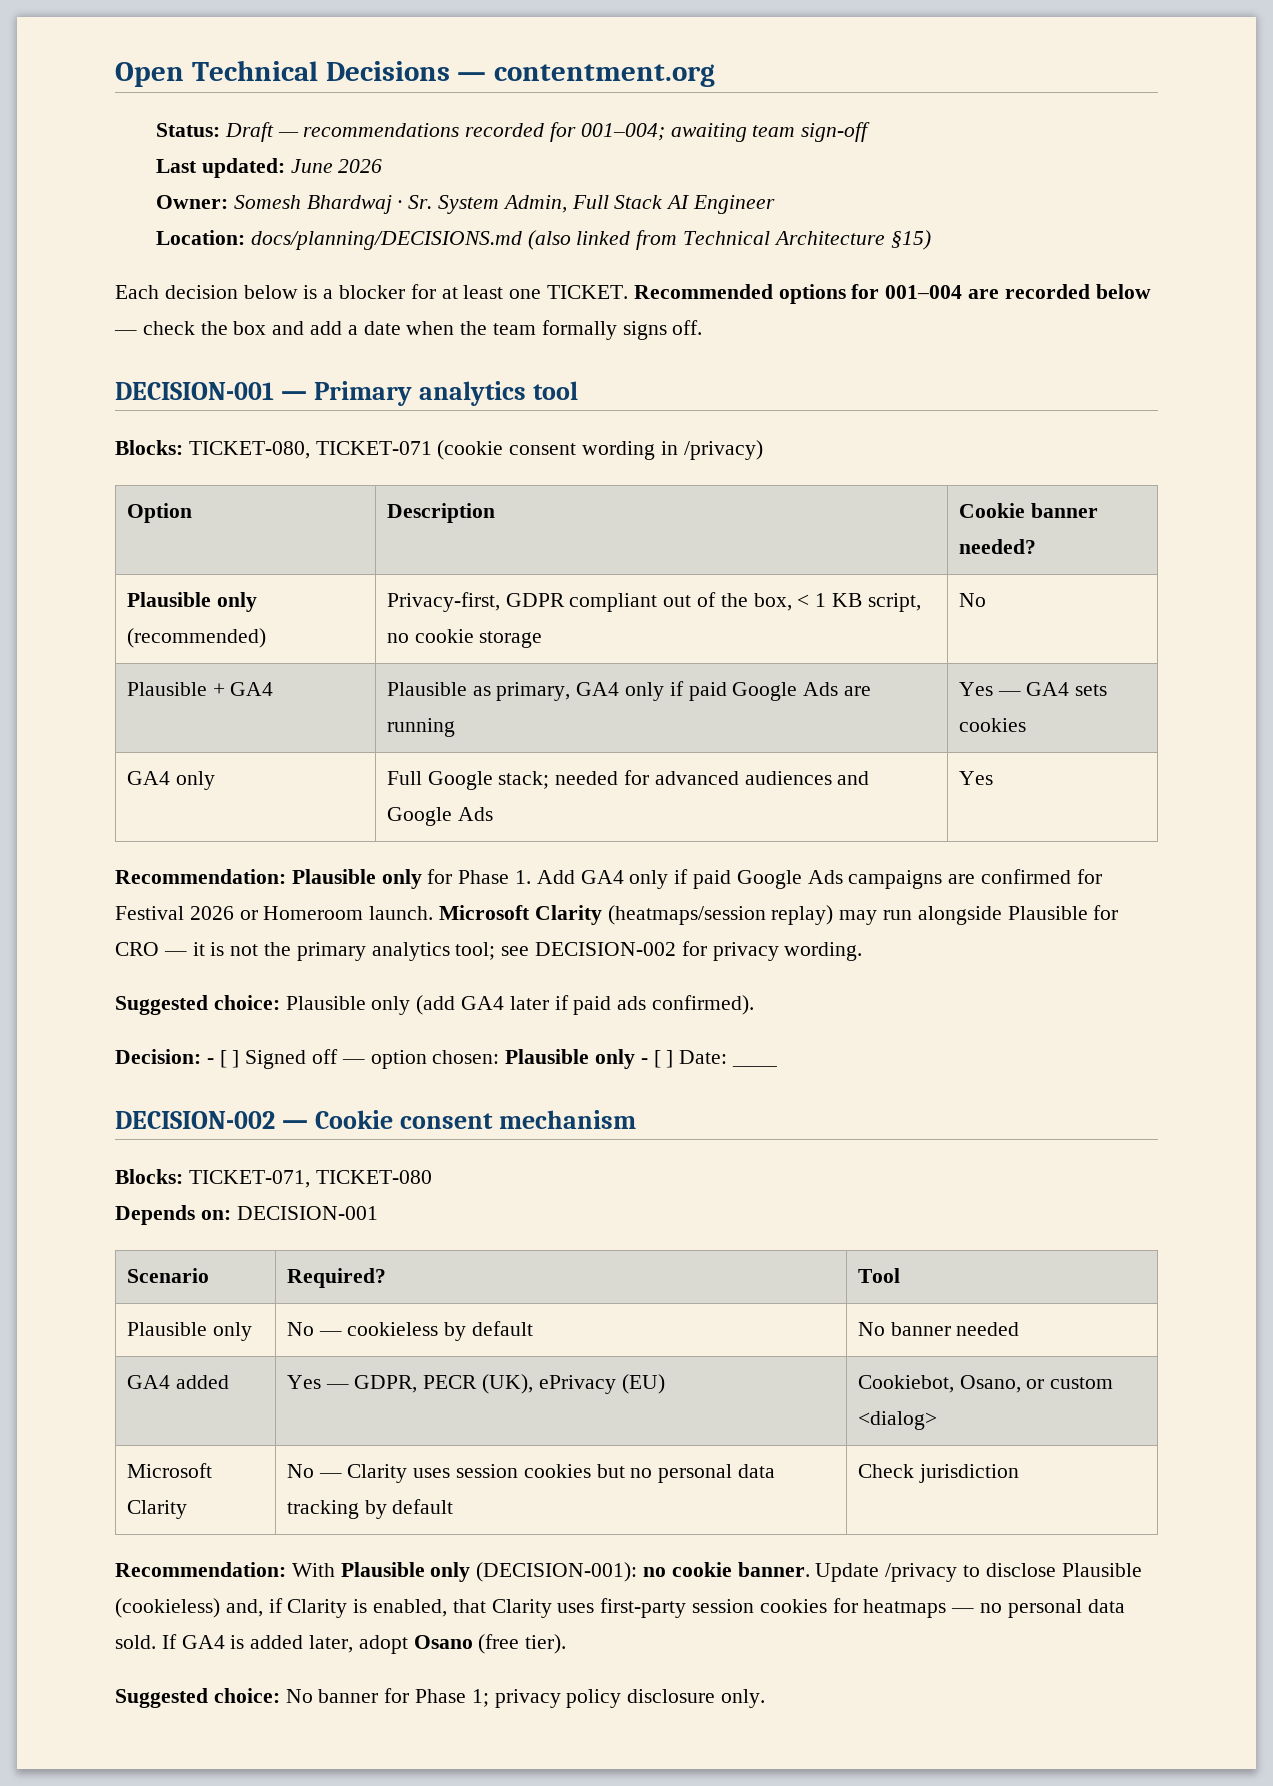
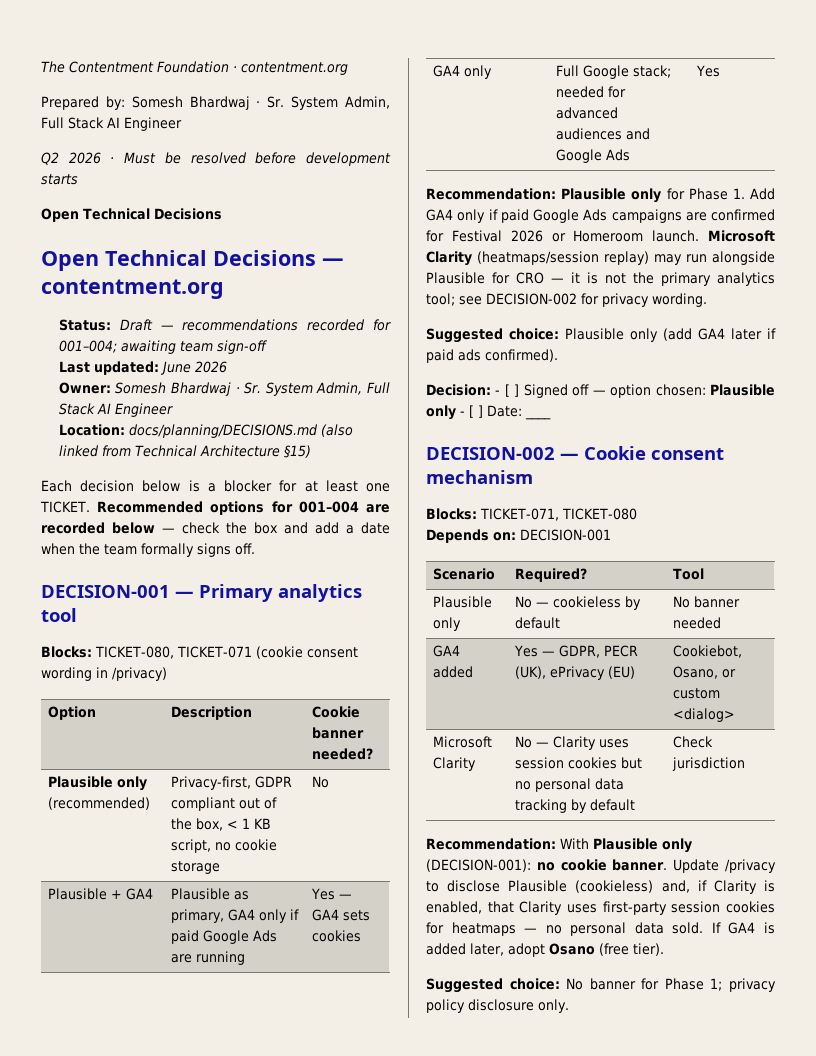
+ The Contentment Foundation · contentment.org
+ Prepared by: Somesh Bhardwaj · Sr. System Admin, Full Stack AI Engineer
+ Q2 2026 · Must be resolved before development starts
+ Open Technical Decisions

